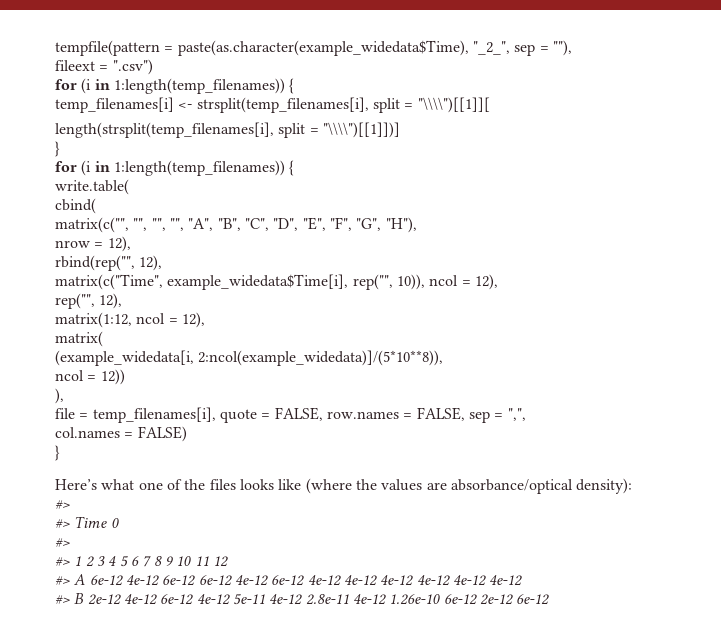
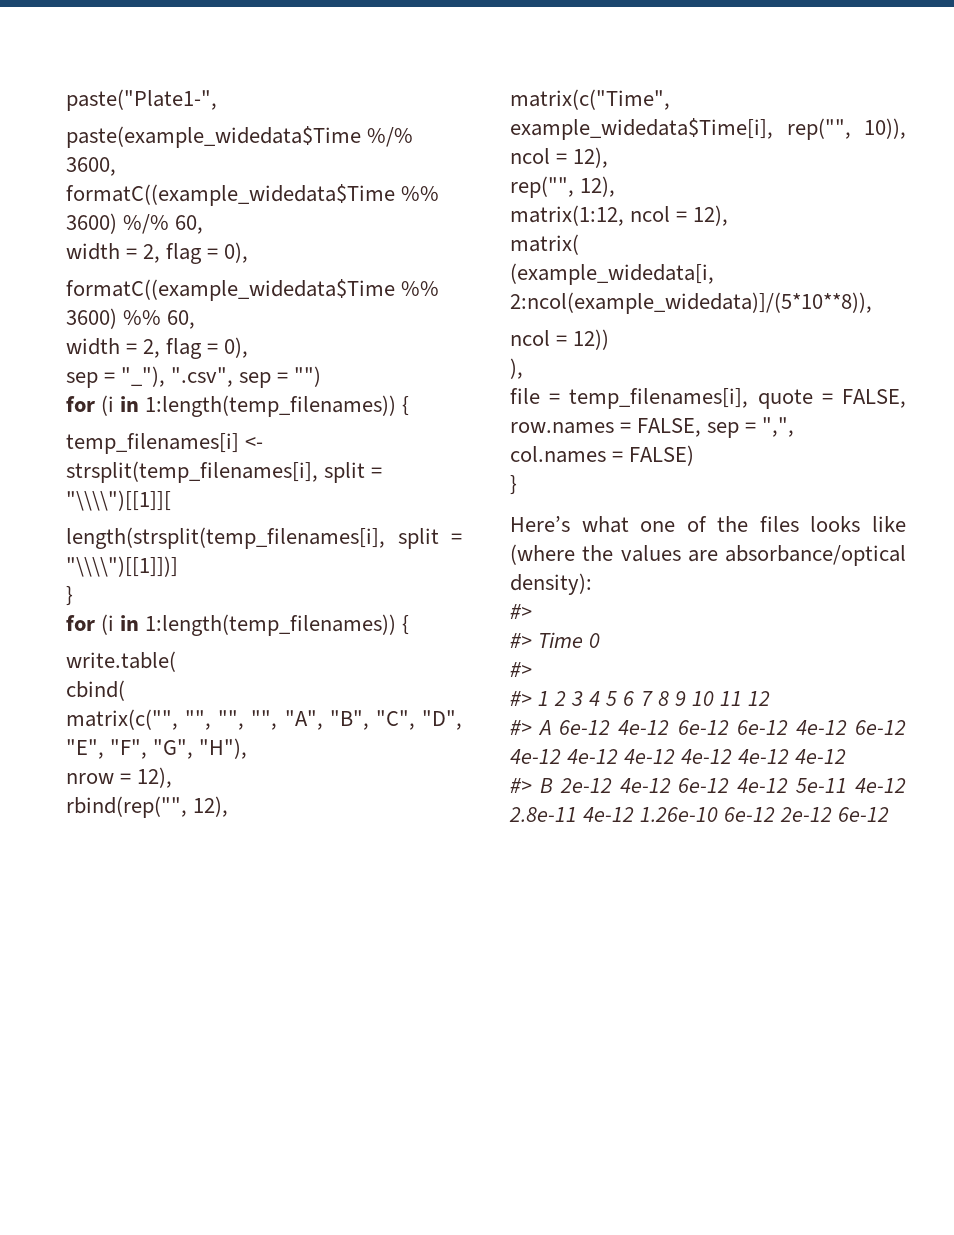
- tempfile(pattern = paste(as.character(example_widedata$Time), "_2_", sep = ""),
- fileext = ".csv")
+ paste("Plate1-",
+ paste(example_widedata$Time %/% 3600,
+ formatC((example_widedata$Time %% 3600) %/% 60,
+ width = 2, flag = 0),
+ formatC((example_widedata$Time %% 3600) %% 60,
+ width = 2, flag = 0),
+ sep = "_"), ".csv", sep = "")

